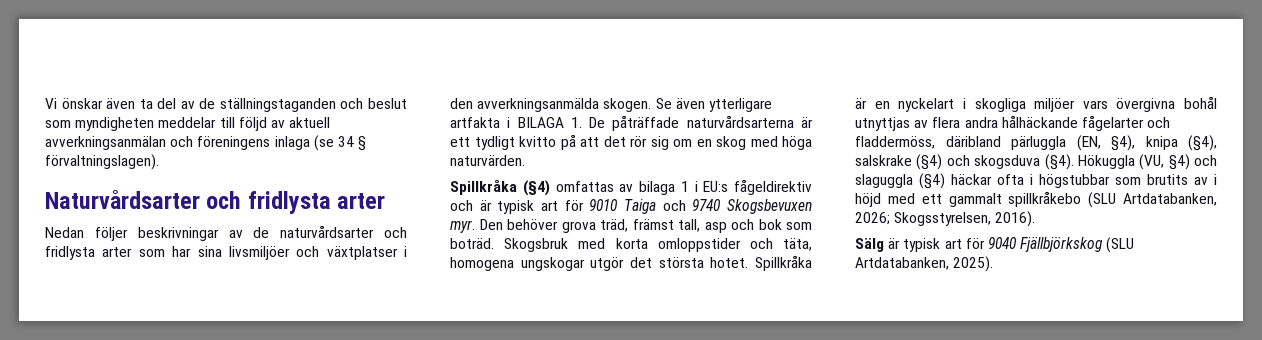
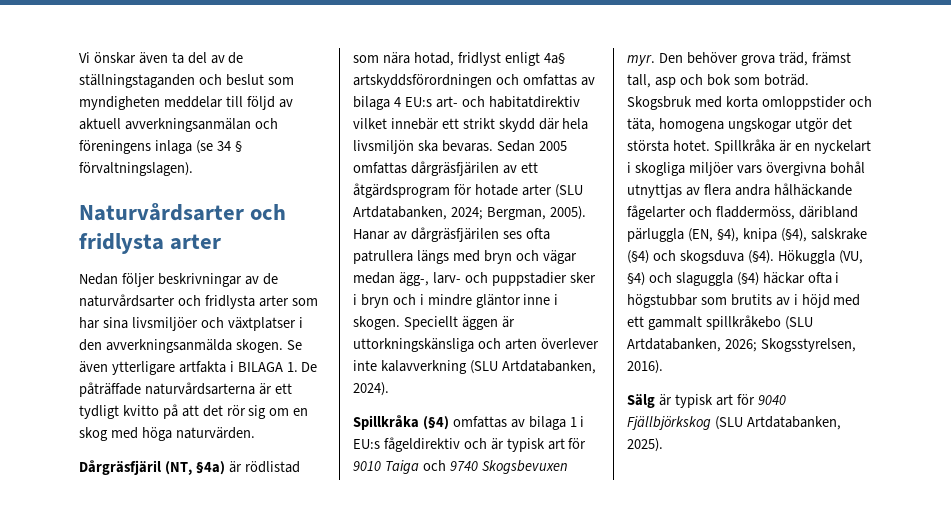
+ Dårgräsfjäril (NT, §4a) är rödlistad som nära hotad, fridlyst enligt 4a§ artskyddsförordningen och omfattas av bilaga 4 EU:s art- och habitatdirektiv vilket innebär ett strikt skydd där hela livsmiljön ska bevaras. Sedan 2005 omfattas dårgräsfjärilen av ett åtgärdsprogram för hotade arter (SLU Artdatabanken, 2024; Bergman, 2005). Hanar av dårgräsfjärilen ses ofta patrullera längs med bryn och vägar medan ägg-, larv- och puppstadier sker i bryn och i mindre gläntor inne i skogen. Speciellt äggen är uttorkningskänsliga och arten överlever inte kalavverkning (SLU Artdatabanken, 2024).

